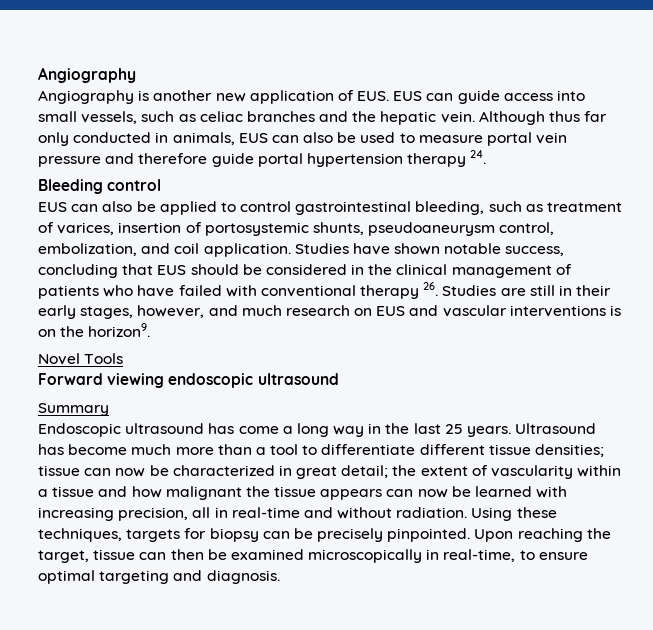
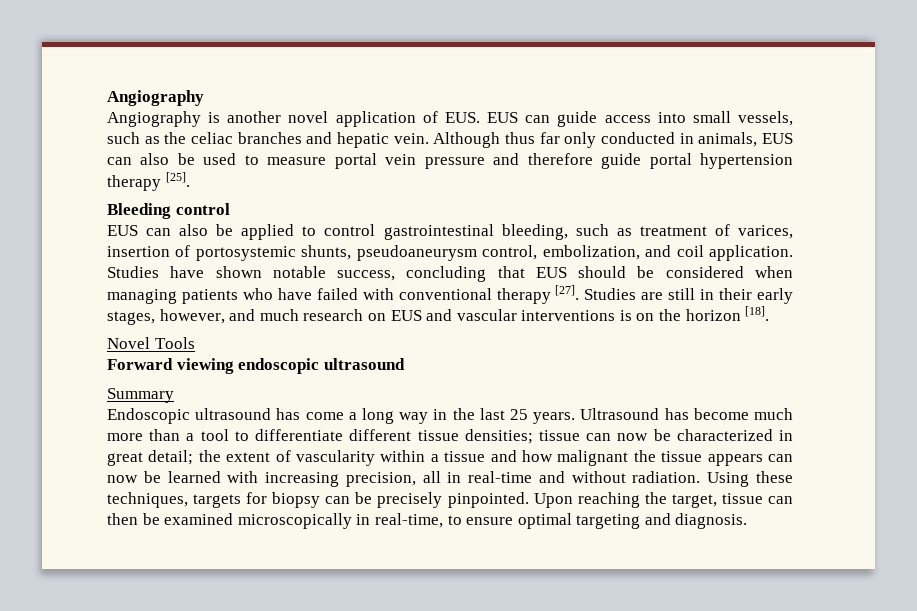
- Angiography is another new application of EUS. EUS can guide access into small vessels, such as celiac branches and the hepatic vein.
+ Angiography is another novel application of EUS. EUS can guide access into small vessels, such as the celiac branches and hepatic vein.
- Although thus far only conducted in animals, EUS can also be used to measure portal vein pressure and therefore guide portal hypertension therapy 24.
+ Although thus far only conducted in animals, EUS can also be used to measure portal vein pressure and therefore guide portal hypertension therapy [25].
- Studies have shown notable success, concluding that EUS should be considered in the clinical management of patients who have failed with conventional therapy 26. Studies are still in their early stages, however, and much research on EUS and vascular interventions is on the horizon9.
+ Studies have shown notable success, concluding that EUS should be considered when managing patients who have failed with conventional therapy [27]. Studies are still in their early stages, however, and much research on EUS and vascular interventions is on the horizon [18].

